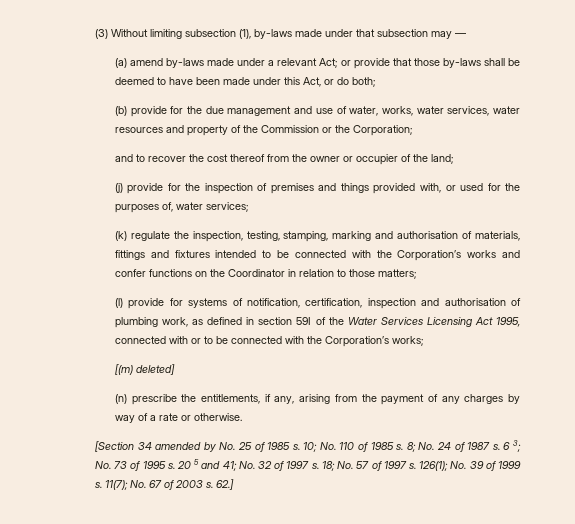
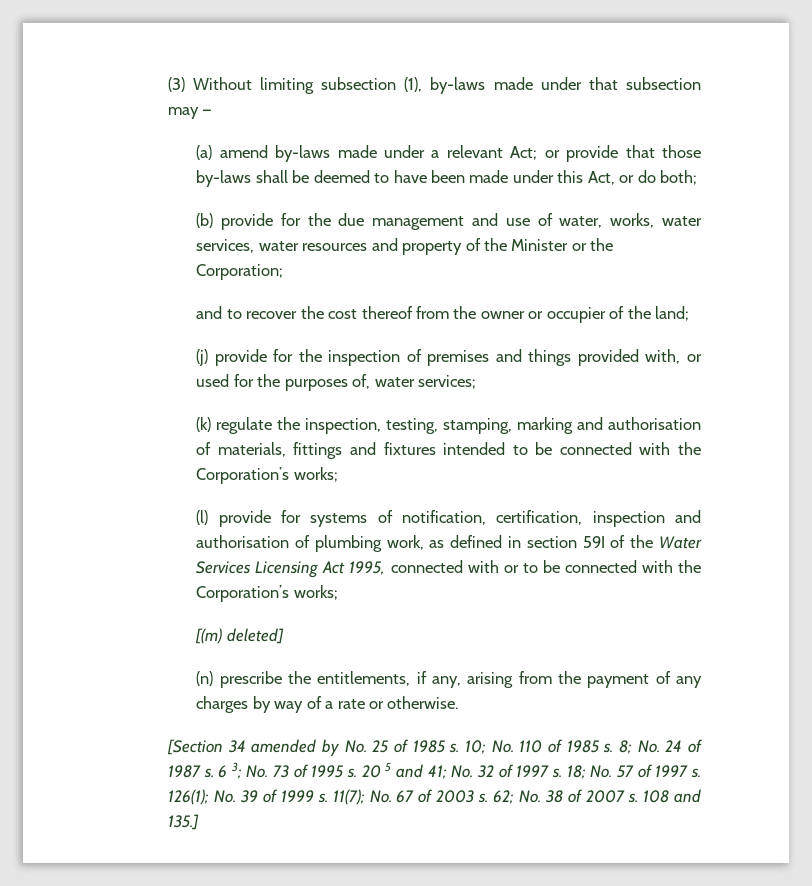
- (b) provide for the due management and use of water, works, water services, water resources and property of the Commission or the Corporation;
+ (b) provide for the due management and use of water, works, water services, water resources and property of the Minister or the Corporation;
- (k) regulate the inspection, testing, stamping, marking and authorisation of materials, fittings and fixtures intended to be connected with the Corporation’s works and confer functions on the Coordinator in relation to those matters;
+ (k) regulate the inspection, testing, stamping, marking and authorisation of materials, fittings and fixtures intended to be connected with the Corporation’s works;
- 62.]
+ 62; No. 38 of 2007 s. 108 and 135.]

